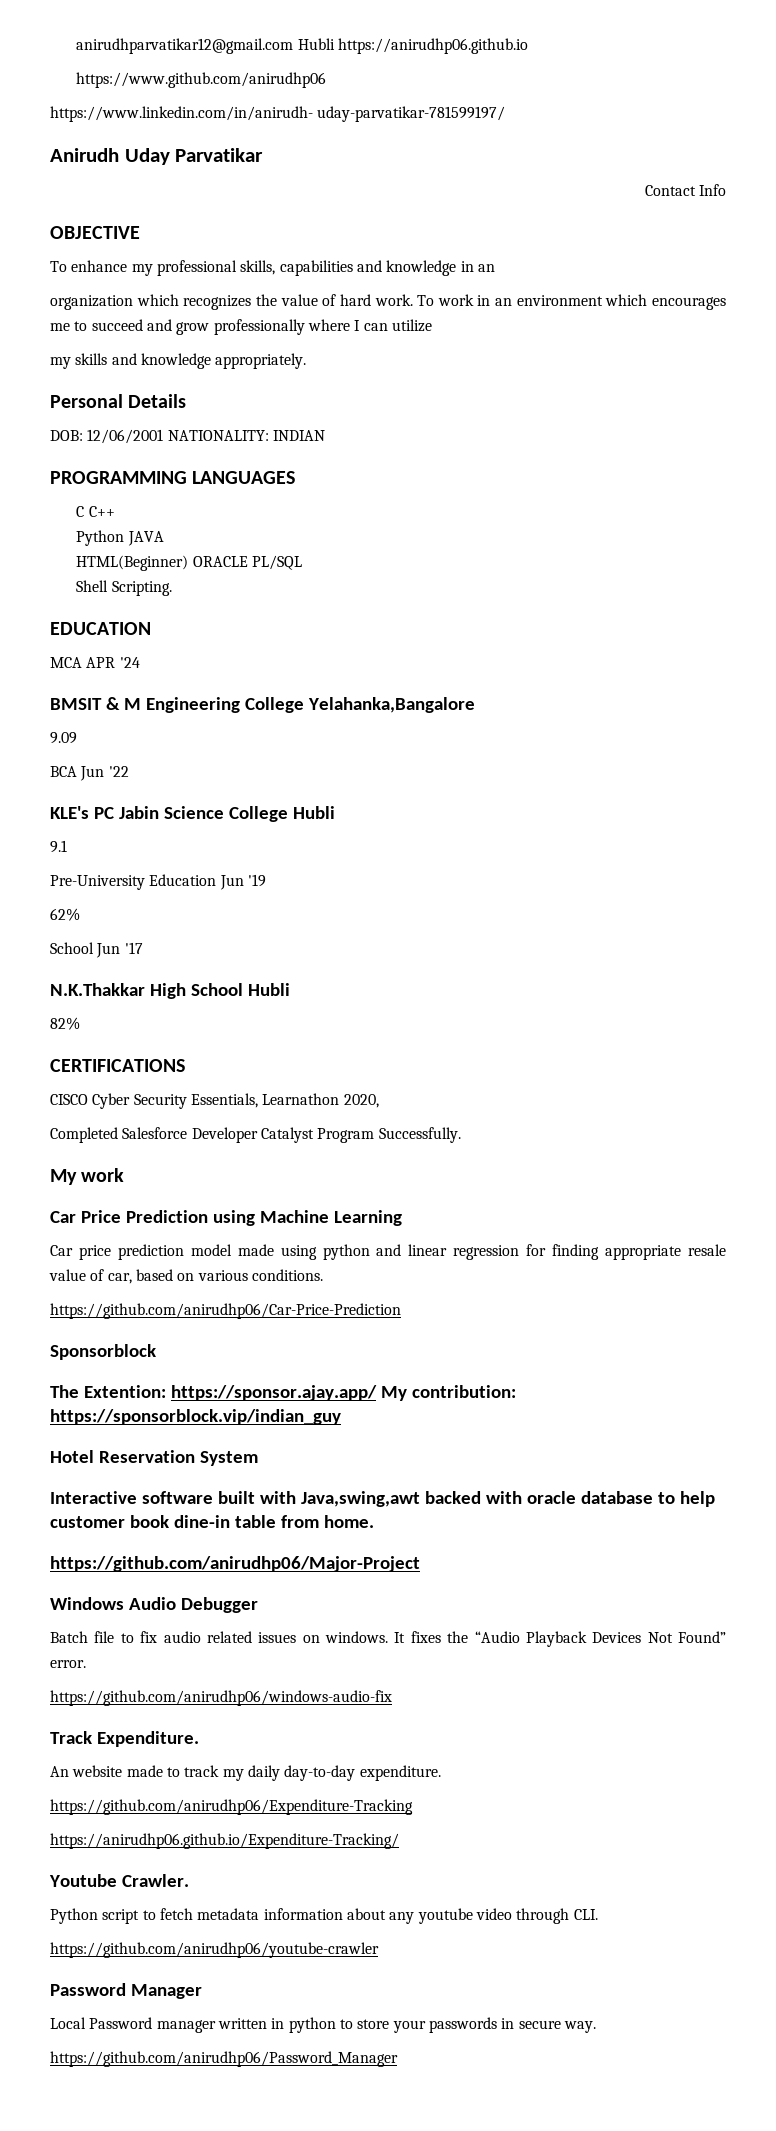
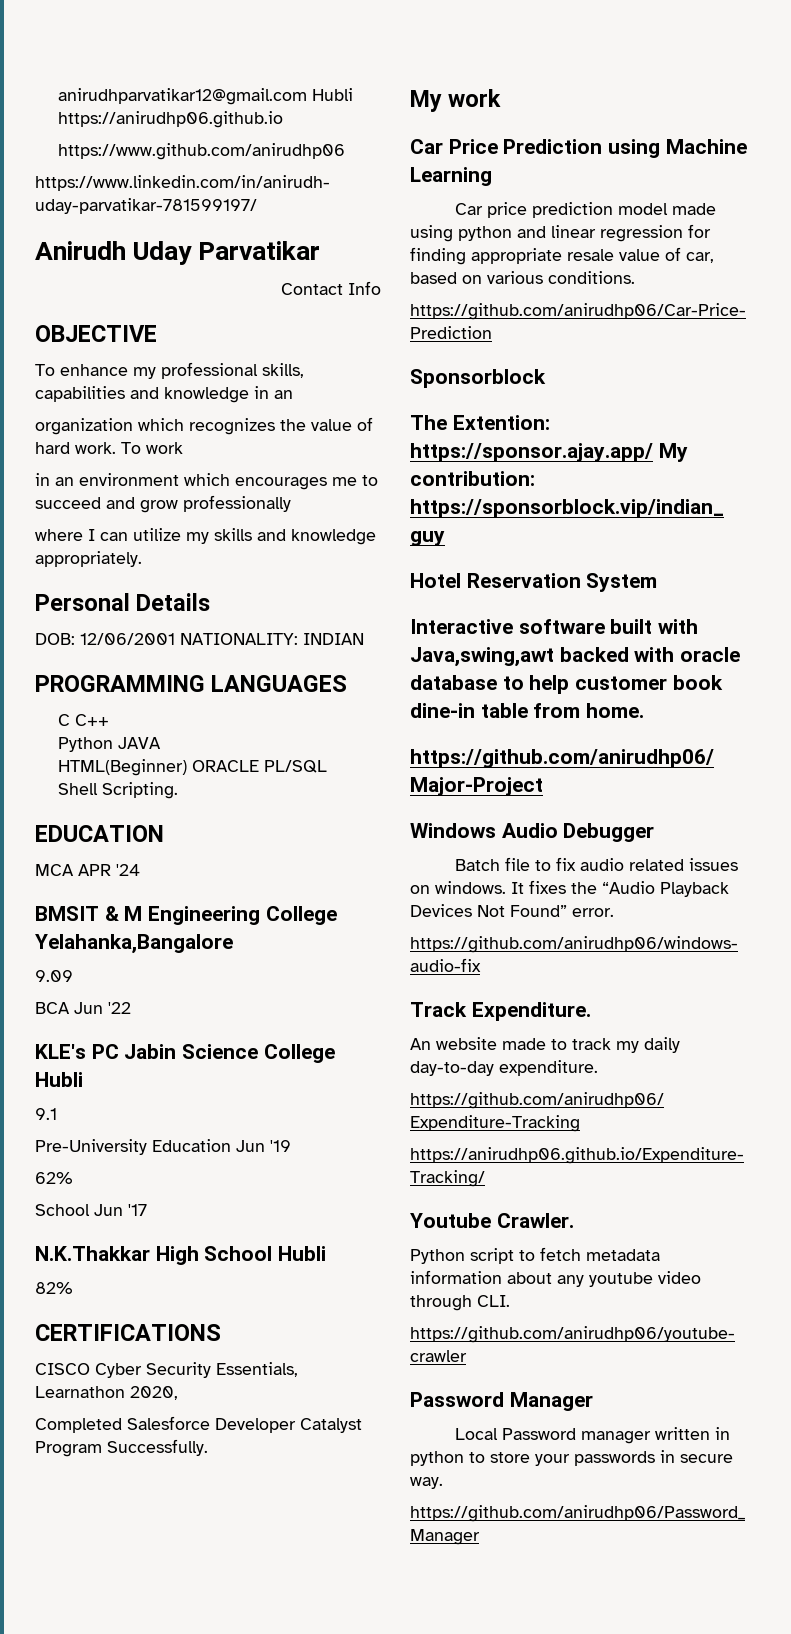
- To work in an environment which encourages me to succeed and grow professionally where I can utilize
- my skills and knowledge appropriately.
+ To work
+ in an environment which encourages me to succeed and grow professionally
+ where I can utilize my skills and knowledge appropriately.

